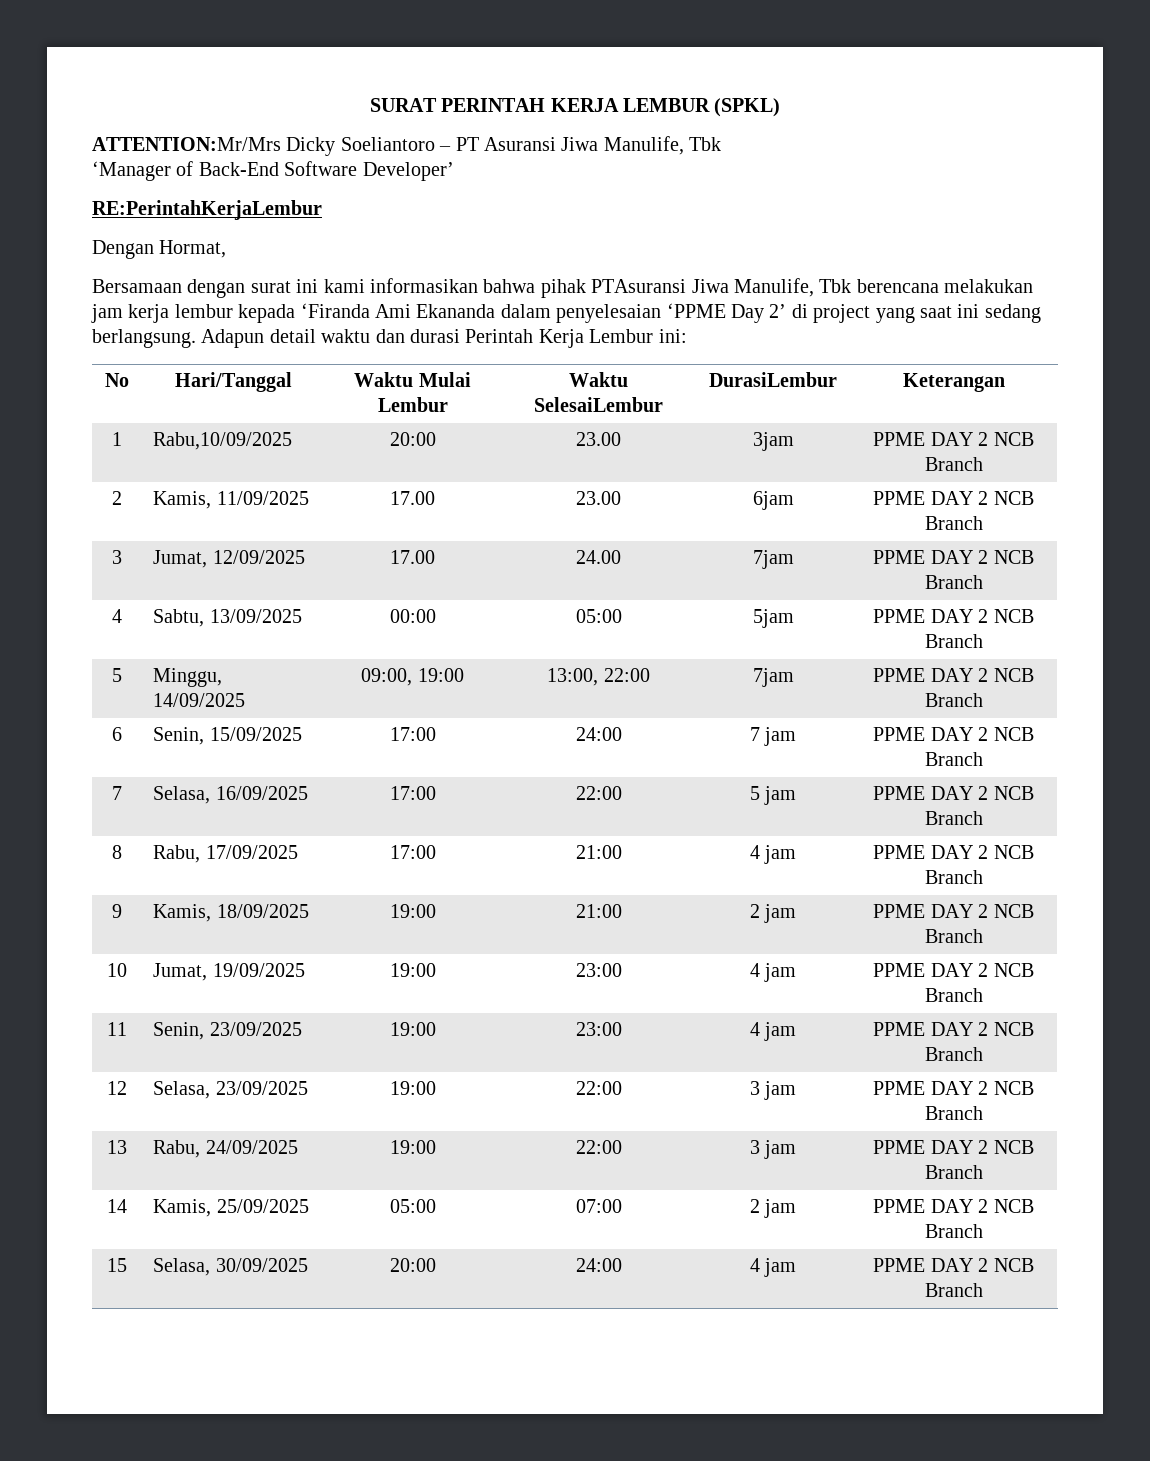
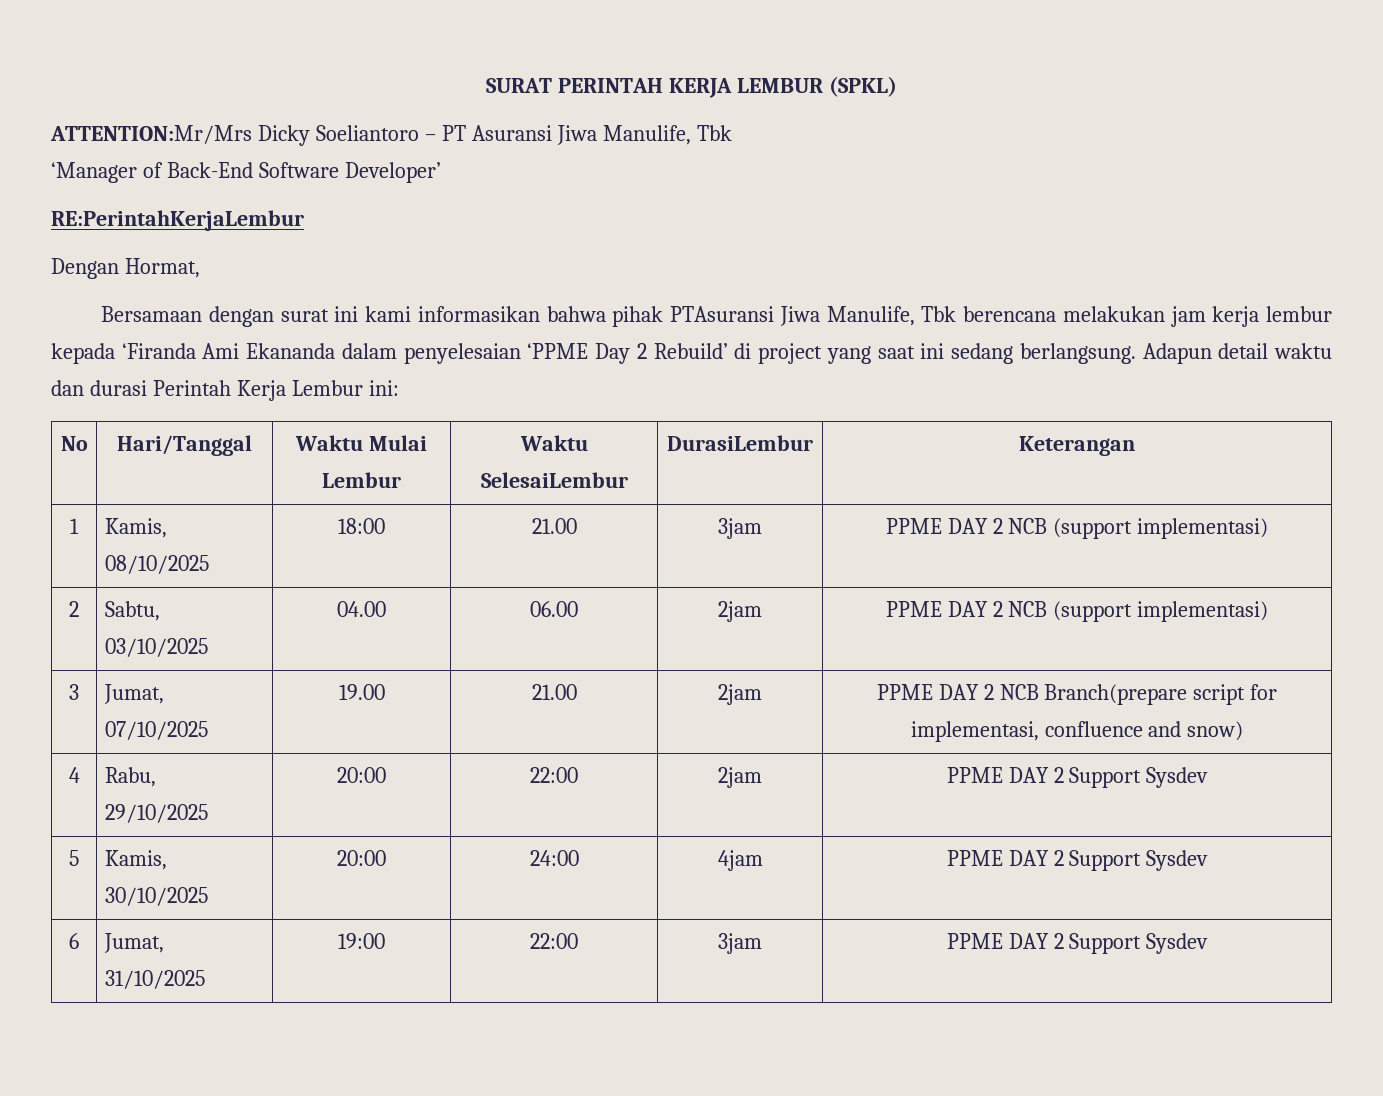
- Bersamaan dengan surat ini kami informasikan bahwa pihak PTAsuransi Jiwa Manulife, Tbk berencana melakukan jam kerja lembur kepada ‘Firanda Ami Ekananda dalam penyelesaian ‘PPME Day 2’ di project yang saat ini sedang berlangsung.
+ Bersamaan dengan surat ini kami informasikan bahwa pihak PTAsuransi Jiwa Manulife, Tbk berencana melakukan jam kerja lembur kepada ‘Firanda Ami Ekananda dalam penyelesaian ‘PPME Day 2 Rebuild’ di project yang saat ini sedang berlangsung.
- 1 | Rabu,10/09/2025 | 20:00 | 23.00 | 3jam | PPME DAY 2 NCB Branch
+ 1 | Kamis, 08/10/2025 | 18:00 | 21.00 | 3jam | PPME DAY 2 NCB (support implementasi)
- 2 | Kamis, 11/09/2025 | 17.00 | 23.00 | 6jam | PPME DAY 2 NCB Branch
+ 2 | Sabtu, 03/10/2025 | 04.00 | 06.00 | 2jam | PPME DAY 2 NCB (support implementasi)
- 3 | Jumat, 12/09/2025 | 17.00 | 24.00 | 7jam | PPME DAY 2 NCB Branch
- 4 | Sabtu, 13/09/2025 | 00:00 | 05:00 | 5jam | PPME DAY 2 NCB Branch
+ 3 | Jumat, 07/10/2025 | 19.00 | 21.00 | 2jam | PPME DAY 2 NCB Branch(prepare script for implementasi, confluence and snow)
+ 4 | Rabu, 29/10/2025 | 20:00 | 22:00 | 2jam | PPME DAY 2 Support Sysdev
- 5 | Minggu, 14/09/2025 | 09:00, 19:00 | 13:00, 22:00 | 7jam | PPME DAY 2 NCB Branch
+ 5 | Kamis, 30/10/2025 | 20:00 | 24:00 | 4jam | PPME DAY 2 Support Sysdev
- 6 | Senin, 15/09/2025 | 17:00 | 24:00 | 7 jam | PPME DAY 2 NCB Branch
- 7 | Selasa, 16/09/2025 | 17:00 | 22:00 | 5 jam | PPME DAY 2 NCB Branch
- 8 | Rabu, 17/09/2025 | 17:00 | 21:00 | 4 jam | PPME DAY 2 NCB Branch
- 9 | Kamis, 18/09/2025 | 19:00 | 21:00 | 2 jam | PPME DAY 2 NCB Branch
- 10 | Jumat, 19/09/2025 | 19:00 | 23:00 | 4 jam | PPME DAY 2 NCB Branch
- 11 | Senin, 23/09/2025 | 19:00 | 23:00 | 4 jam | PPME DAY 2 NCB Branch
- 12 | Selasa, 23/09/2025 | 19:00 | 22:00 | 3 jam | PPME DAY 2 NCB Branch
- 13 | Rabu, 24/09/2025 | 19:00 | 22:00 | 3 jam | PPME DAY 2 NCB Branch
- 14 | Kamis, 25/09/2025 | 05:00 | 07:00 | 2 jam | PPME DAY 2 NCB Branch
- 15 | Selasa, 30/09/2025 | 20:00 | 24:00 | 4 jam | PPME DAY 2 NCB Branch
+ 6 | Jumat, 31/10/2025 | 19:00 | 22:00 | 3jam | PPME DAY 2 Support Sysdev

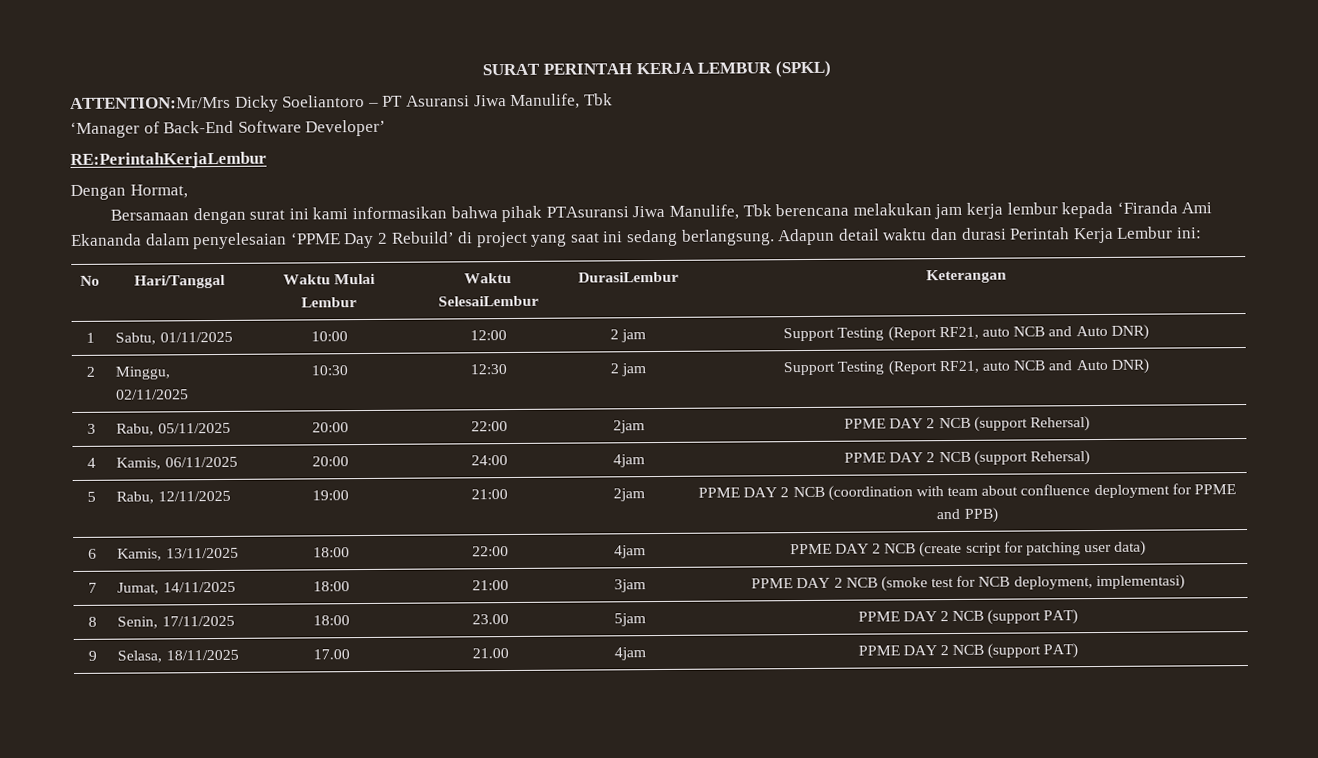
- 1 | Kamis, 08/10/2025 | 18:00 | 21.00 | 3jam | PPME DAY 2 NCB (support implementasi)
- 2 | Sabtu, 03/10/2025 | 04.00 | 06.00 | 2jam | PPME DAY 2 NCB (support implementasi)
- 3 | Jumat, 07/10/2025 | 19.00 | 21.00 | 2jam | PPME DAY 2 NCB Branch(prepare script for implementasi, confluence and snow)
- 4 | Rabu, 29/10/2025 | 20:00 | 22:00 | 2jam | PPME DAY 2 Support Sysdev
- 5 | Kamis, 30/10/2025 | 20:00 | 24:00 | 4jam | PPME DAY 2 Support Sysdev
- 6 | Jumat, 31/10/2025 | 19:00 | 22:00 | 3jam | PPME DAY 2 Support Sysdev
+ 1 | Sabtu, 01/11/2025 | 10:00 | 12:00 | 2 jam | Support Testing (Report RF21, auto NCB and Auto DNR)
+ 2 | Minggu, 02/11/2025 | 10:30 | 12:30 | 2 jam | Support Testing (Report RF21, auto NCB and Auto DNR)
+ 3 | Rabu, 05/11/2025 | 20:00 | 22:00 | 2jam | PPME DAY 2 NCB (support Rehersal)
+ 4 | Kamis, 06/11/2025 | 20:00 | 24:00 | 4jam | PPME DAY 2 NCB (support Rehersal)
+ 5 | Rabu, 12/11/2025 | 19:00 | 21:00 | 2jam | PPME DAY 2 NCB (coordination with team about confluence deployment for PPME and PPB)
+ 6 | Kamis, 13/11/2025 | 18:00 | 22:00 | 4jam | PPME DAY 2 NCB (create script for patching user data)
+ 7 | Jumat, 14/11/2025 | 18:00 | 21:00 | 3jam | PPME DAY 2 NCB (smoke test for NCB deployment, implementasi)
+ 8 | Senin, 17/11/2025 | 18:00 | 23.00 | 5jam | PPME DAY 2 NCB (support PAT)
+ 9 | Selasa, 18/11/2025 | 17.00 | 21.00 | 4jam | PPME DAY 2 NCB (support PAT)

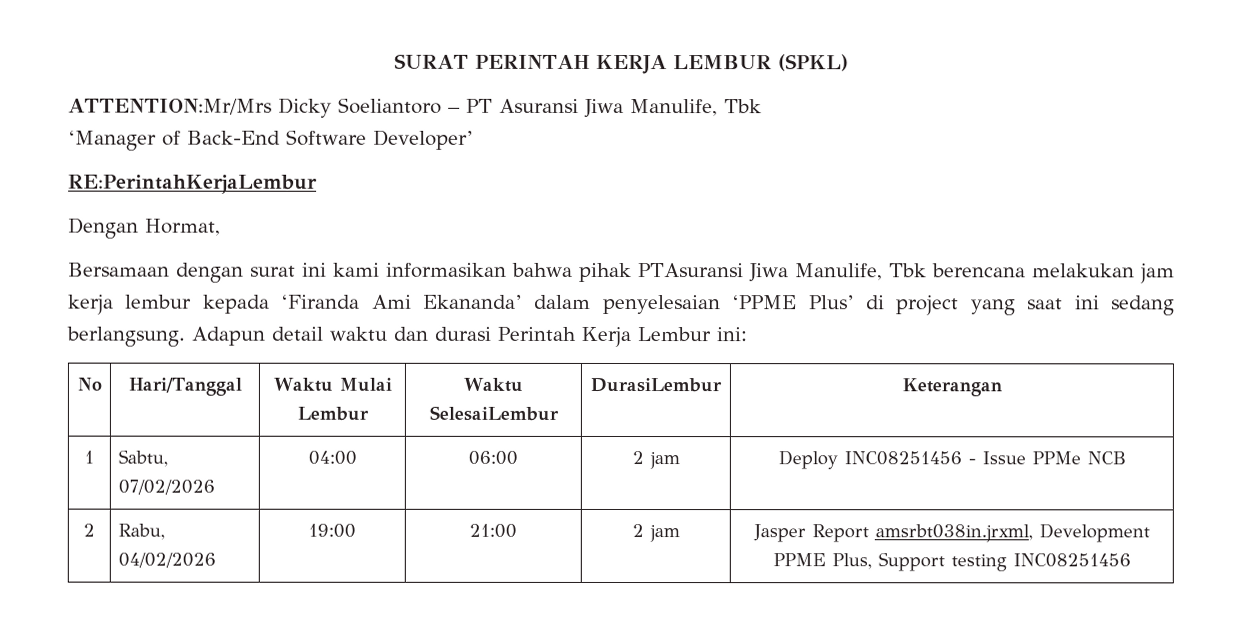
- Bersamaan dengan surat ini kami informasikan bahwa pihak PTAsuransi Jiwa Manulife, Tbk berencana melakukan jam kerja lembur kepada ‘Firanda Ami Ekananda dalam penyelesaian ‘PPME Day 2 Rebuild’ di project yang saat ini sedang berlangsung.
+ Bersamaan dengan surat ini kami informasikan bahwa pihak PTAsuransi Jiwa Manulife, Tbk berencana melakukan jam kerja lembur kepada ‘Firanda Ami Ekananda’ dalam penyelesaian ‘PPME Plus’ di project yang saat ini sedang berlangsung.
- 1 | Sabtu, 01/11/2025 | 10:00 | 12:00 | 2 jam | Support Testing (Report RF21, auto NCB and Auto DNR)
- 2 | Minggu, 02/11/2025 | 10:30 | 12:30 | 2 jam | Support Testing (Report RF21, auto NCB and Auto DNR)
- 3 | Rabu, 05/11/2025 | 20:00 | 22:00 | 2jam | PPME DAY 2 NCB (support Rehersal)
- 4 | Kamis, 06/11/2025 | 20:00 | 24:00 | 4jam | PPME DAY 2 NCB (support Rehersal)
- 5 | Rabu, 12/11/2025 | 19:00 | 21:00 | 2jam | PPME DAY 2 NCB (coordination with team about confluence deployment for PPME and PPB)
- 6 | Kamis, 13/11/2025 | 18:00 | 22:00 | 4jam | PPME DAY 2 NCB (create script for patching user data)
- 7 | Jumat, 14/11/2025 | 18:00 | 21:00 | 3jam | PPME DAY 2 NCB (smoke test for NCB deployment, implementasi)
- 8 | Senin, 17/11/2025 | 18:00 | 23.00 | 5jam | PPME DAY 2 NCB (support PAT)
- 9 | Selasa, 18/11/2025 | 17.00 | 21.00 | 4jam | PPME DAY 2 NCB (support PAT)
+ 1 | Sabtu, 07/02/2026 | 04:00 | 06:00 | 2 jam | Deploy INC08251456 - Issue PPMe NCB
+ 2 | Rabu, 04/02/2026 | 19:00 | 21:00 | 2 jam | Jasper Report amsrbt038in.jrxml, Development PPME Plus, Support testing INC08251456

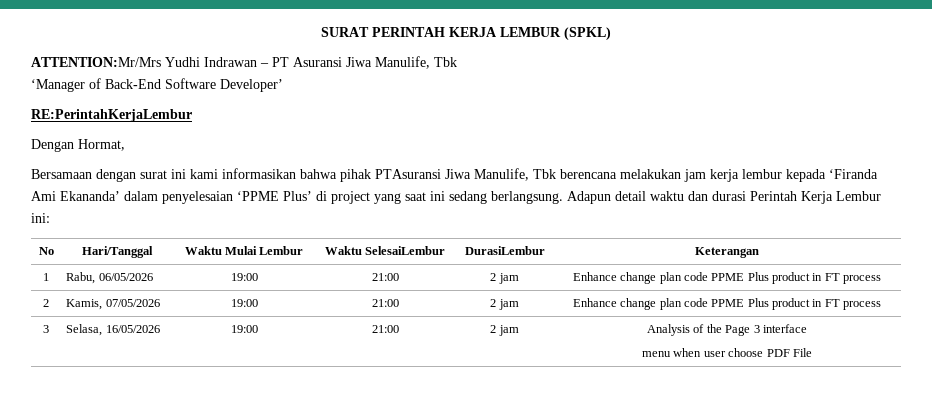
- ATTENTION:Mr/Mrs Dicky Soeliantoro – PT Asuransi Jiwa Manulife, Tbk
+ ATTENTION:Mr/Mrs Yudhi Indrawan – PT Asuransi Jiwa Manulife, Tbk
- 1 | Sabtu, 07/02/2026 | 04:00 | 06:00 | 2 jam | Deploy INC08251456 - Issue PPMe NCB
- 2 | Rabu, 04/02/2026 | 19:00 | 21:00 | 2 jam | Jasper Report amsrbt038in.jrxml, Development PPME Plus, Support testing INC08251456
+ 1 | Rabu, 06/05/2026 | 19:00 | 21:00 | 2 jam | Enhance change plan code PPME Plus product in FT process
+ 2 | Kamis, 07/05/2026 | 19:00 | 21:00 | 2 jam | Enhance change plan code PPME Plus product in FT process
+ 3 | Selasa, 16/05/2026 | 19:00 | 21:00 | 2 jam | Analysis of the Page 3 interface
+ menu when user choose PDF File

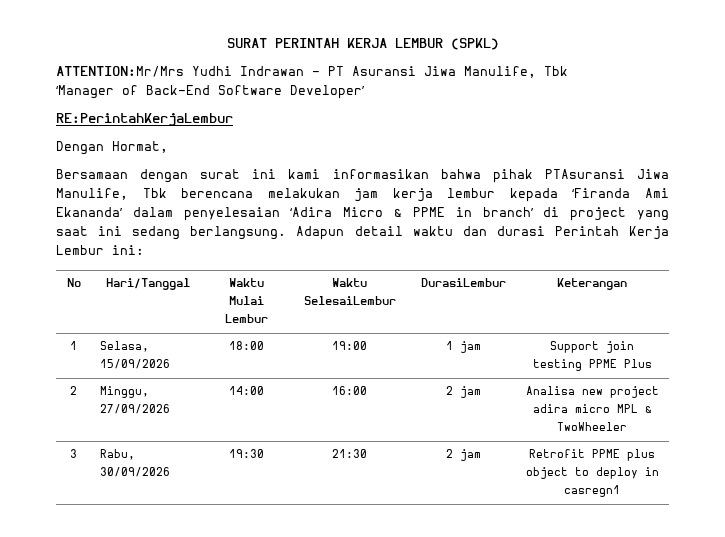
- Bersamaan dengan surat ini kami informasikan bahwa pihak PTAsuransi Jiwa Manulife, Tbk berencana melakukan jam kerja lembur kepada ‘Firanda Ami Ekananda’ dalam penyelesaian ‘PPME Plus’ di project yang saat ini sedang berlangsung.
+ Bersamaan dengan surat ini kami informasikan bahwa pihak PTAsuransi Jiwa Manulife, Tbk berencana melakukan jam kerja lembur kepada ‘Firanda Ami Ekananda’ dalam penyelesaian ‘Adira Micro & PPME in branch’ di project yang saat ini sedang berlangsung.
- 1 | Rabu, 06/05/2026 | 19:00 | 21:00 | 2 jam | Enhance change plan code PPME Plus product in FT process
- 2 | Kamis, 07/05/2026 | 19:00 | 21:00 | 2 jam | Enhance change plan code PPME Plus product in FT process
- 3 | Selasa, 16/05/2026 | 19:00 | 21:00 | 2 jam | Analysis of the Page 3 interface
- menu when user choose PDF File
+ 1 | Selasa, 15/09/2026 | 18:00 | 19:00 | 1 jam | Support join testing PPME Plus
+ 2 | Minggu, 27/09/2026 | 14:00 | 16:00 | 2 jam | Analisa new project adira micro MPL & TwoWheeler
+ 3 | Rabu, 30/09/2026 | 19:30 | 21:30 | 2 jam | Retrofit PPME plus object to deploy in casregn1

